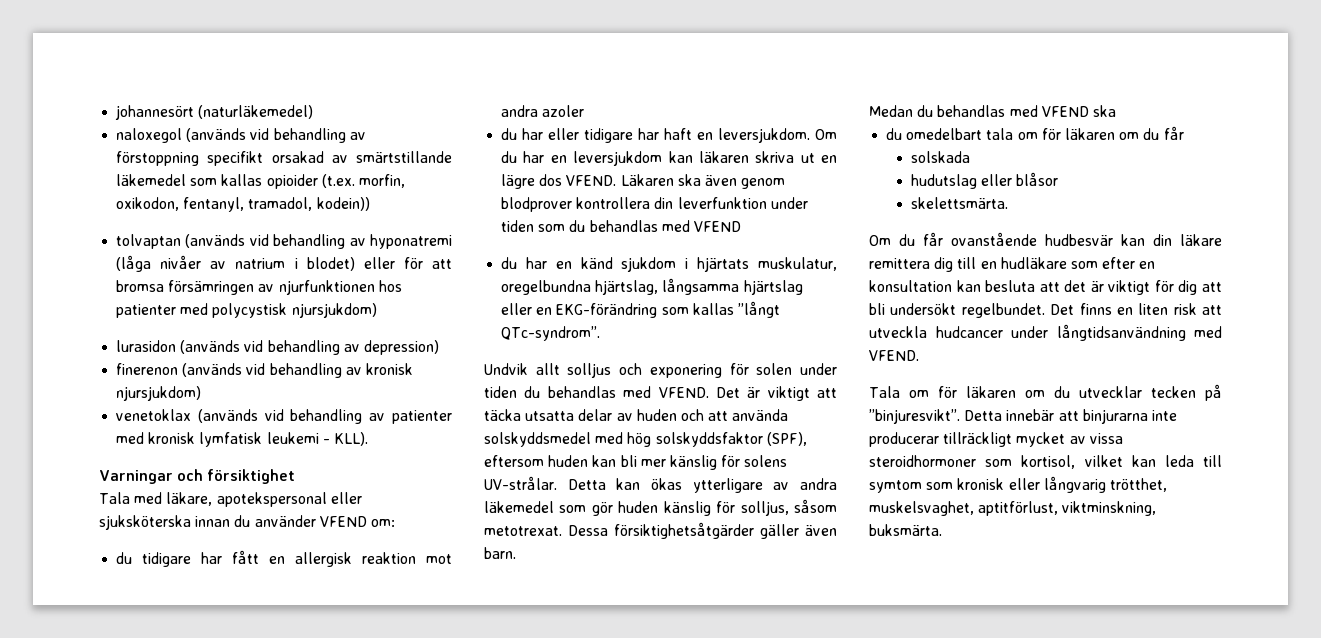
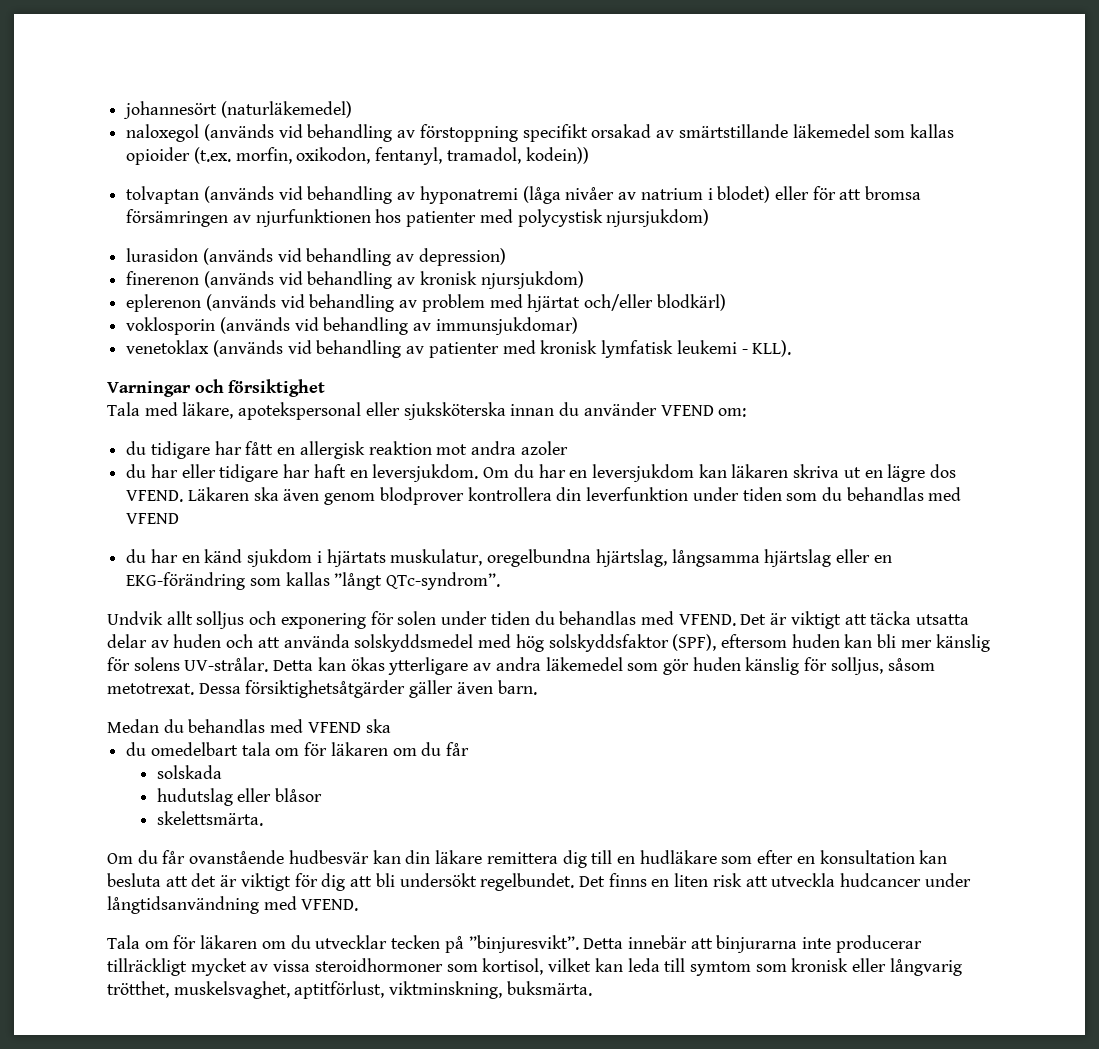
+ eplerenon (används vid behandling av problem med hjärtat och/eller blodkärl)
+ voklosporin (används vid behandling av immunsjukdomar)

